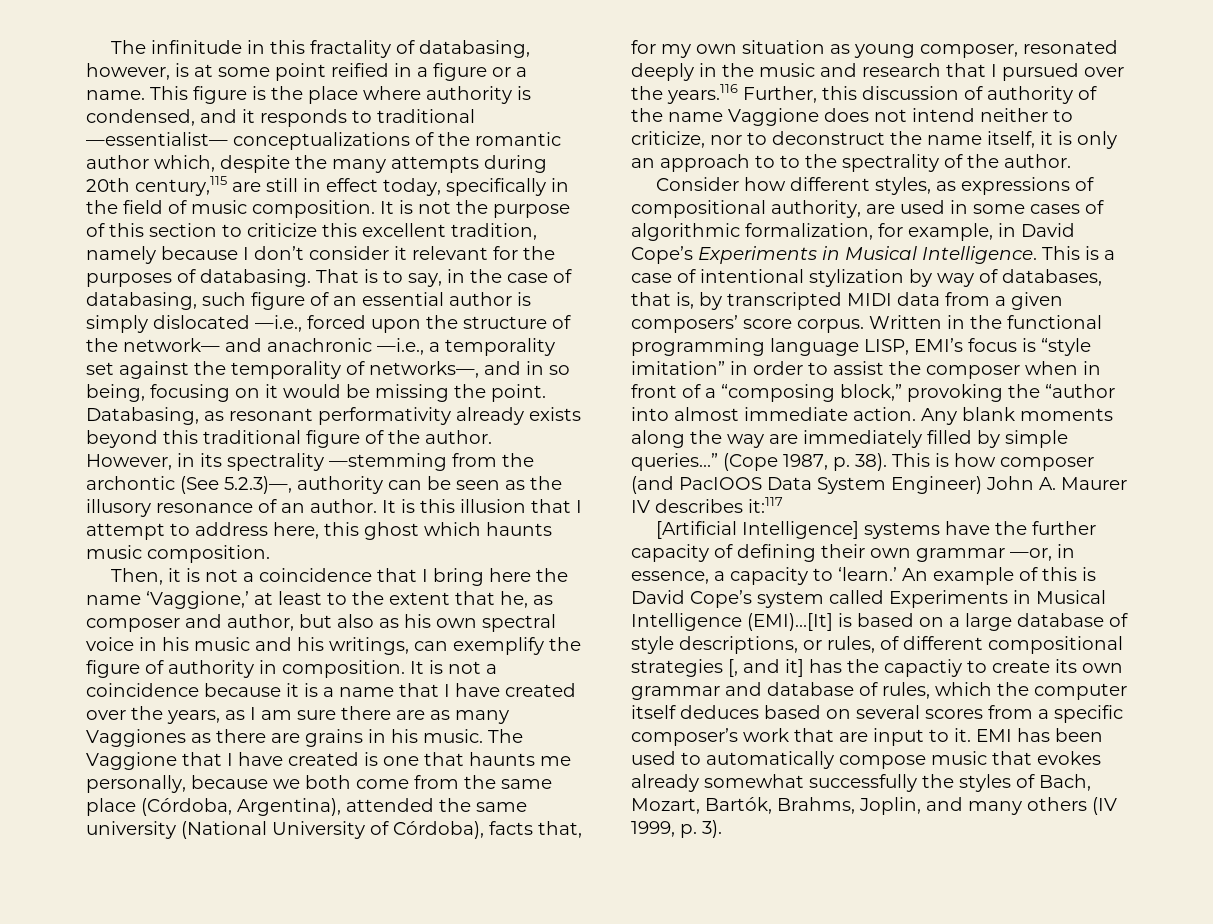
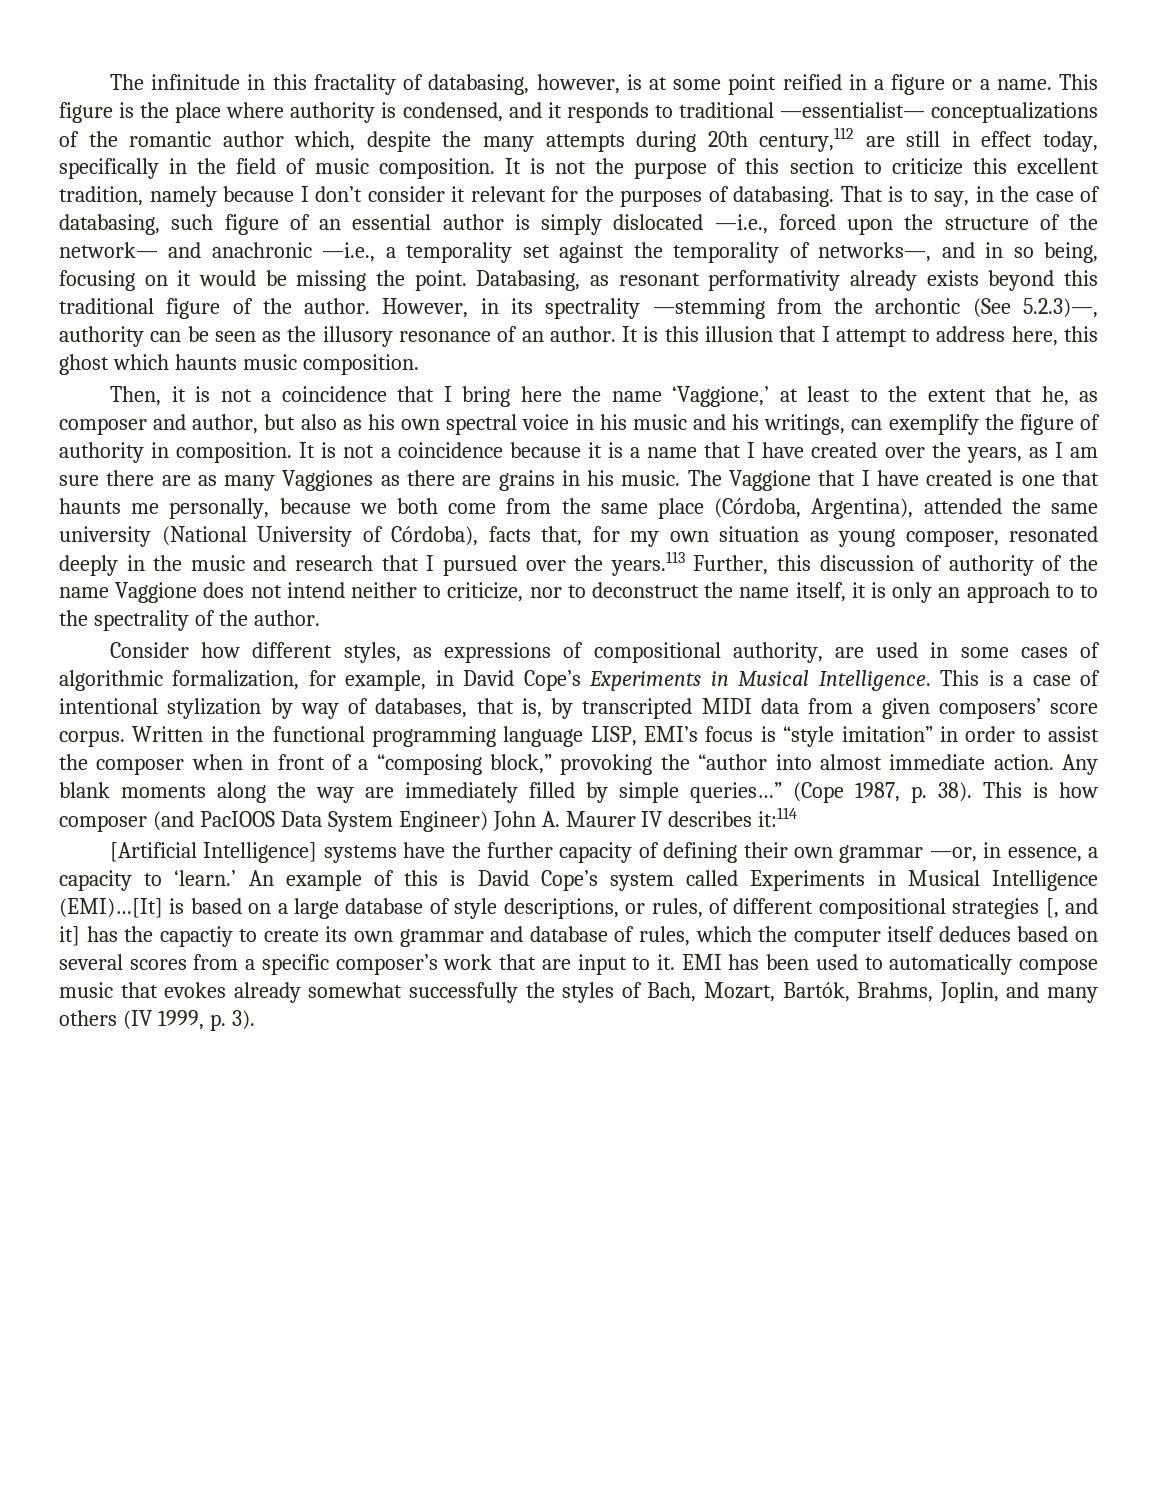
- This figure is the place where authority is condensed, and it responds to traditional —essentialist— conceptualizations of the romantic author which, despite the many attempts during 20th century,115 are still in effect today, specifically in the field of music composition.
+ This figure is the place where authority is condensed, and it responds to traditional —essentialist— conceptualizations of the romantic author which, despite the many attempts during 20th century,112 are still in effect today, specifically in the field of music composition.
- The Vaggione that I have created is one that haunts me personally, because we both come from the same place (Córdoba, Argentina), attended the same university (National University of Córdoba), facts that, for my own situation as young composer, resonated deeply in the music and research that I pursued over the years.116 Further, this discussion of authority of the name Vaggione does not intend neither to criticize, nor to deconstruct the name itself, it is only an approach to to the spectrality of the author.
+ The Vaggione that I have created is one that haunts me personally, because we both come from the same place (Córdoba, Argentina), attended the same university (National University of Córdoba), facts that, for my own situation as young composer, resonated deeply in the music and research that I pursued over the years.113 Further, this discussion of authority of the name Vaggione does not intend neither to criticize, nor to deconstruct the name itself, it is only an approach to to the spectrality of the author.
- This is how composer (and PacIOOS Data System Engineer) John A. Maurer IV describes it:117
+ This is how composer (and PacIOOS Data System Engineer) John A. Maurer IV describes it:114

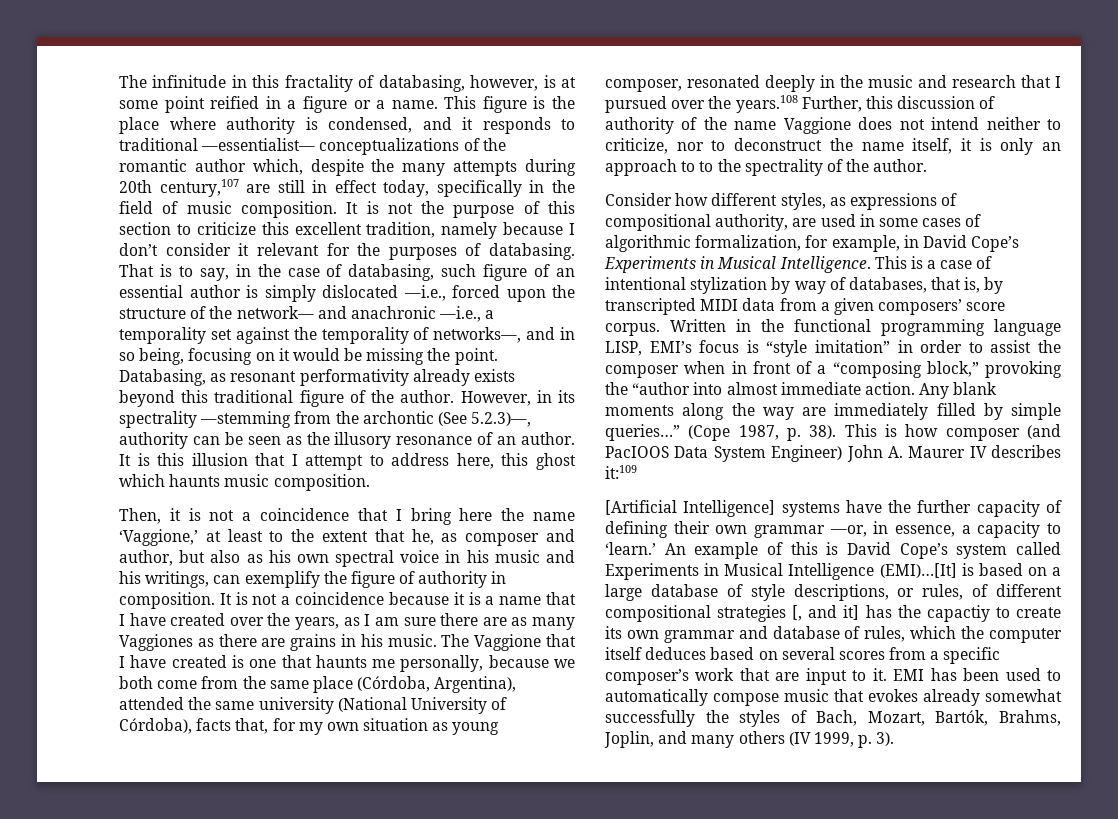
- This figure is the place where authority is condensed, and it responds to traditional —essentialist— conceptualizations of the romantic author which, despite the many attempts during 20th century,112 are still in effect today, specifically in the field of music composition.
+ This figure is the place where authority is condensed, and it responds to traditional —essentialist— conceptualizations of the romantic author which, despite the many attempts during 20th century,107 are still in effect today, specifically in the field of music composition.
- The Vaggione that I have created is one that haunts me personally, because we both come from the same place (Córdoba, Argentina), attended the same university (National University of Córdoba), facts that, for my own situation as young composer, resonated deeply in the music and research that I pursued over the years.113 Further, this discussion of authority of the name Vaggione does not intend neither to criticize, nor to deconstruct the name itself, it is only an approach to to the spectrality of the author.
+ The Vaggione that I have created is one that haunts me personally, because we both come from the same place (Córdoba, Argentina), attended the same university (National University of Córdoba), facts that, for my own situation as young composer, resonated deeply in the music and research that I pursued over the years.108 Further, this discussion of authority of the name Vaggione does not intend neither to criticize, nor to deconstruct the name itself, it is only an approach to to the spectrality of the author.
- This is how composer (and PacIOOS Data System Engineer) John A. Maurer IV describes it:114
+ This is how composer (and PacIOOS Data System Engineer) John A. Maurer IV describes it:109

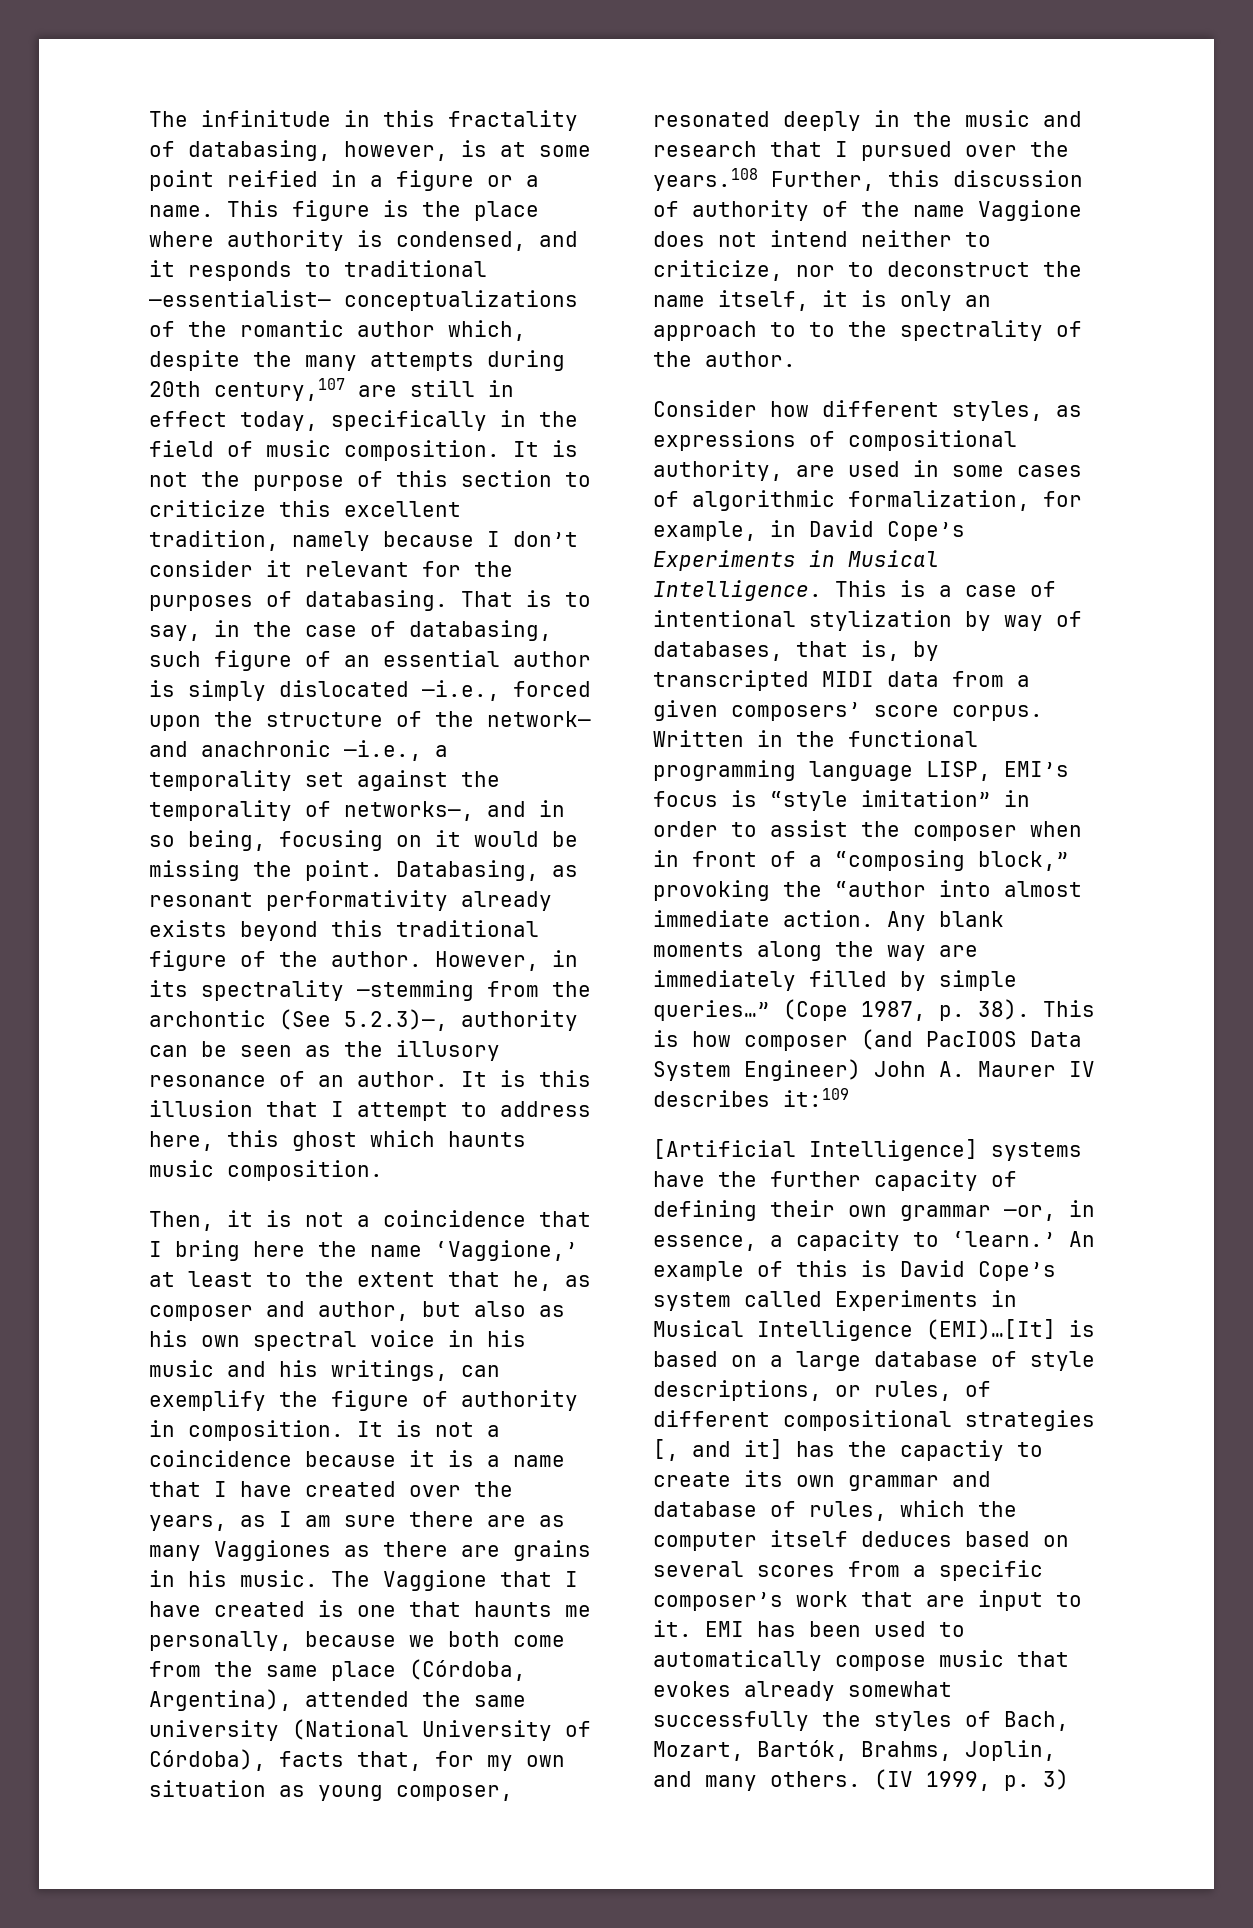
- EMI has been used to automatically compose music that evokes already somewhat successfully the styles of Bach, Mozart, Bartók, Brahms, Joplin, and many others (IV 1999, p. 3).
+ EMI has been used to automatically compose music that evokes already somewhat successfully the styles of Bach, Mozart, Bartók, Brahms, Joplin, and many others. (IV 1999, p. 3)

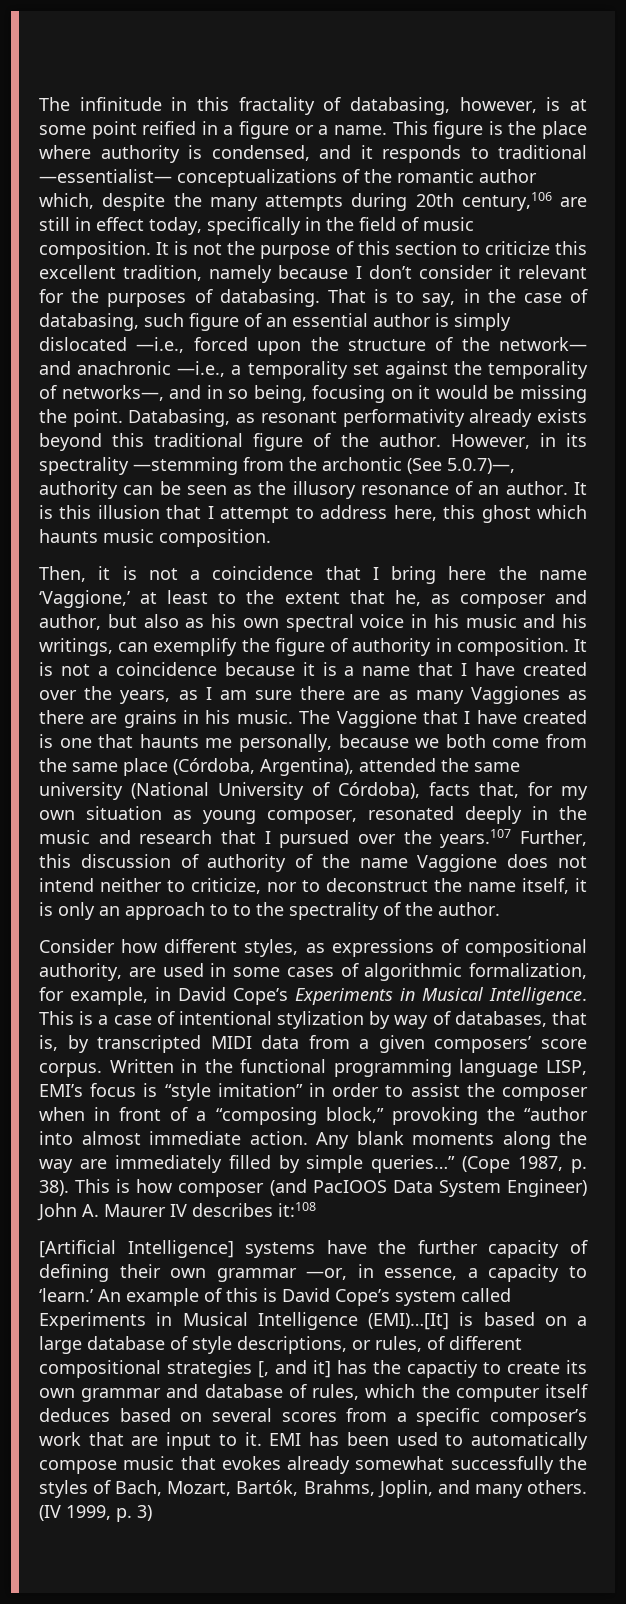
- This figure is the place where authority is condensed, and it responds to traditional —essentialist— conceptualizations of the romantic author which, despite the many attempts during 20th century,107 are still in effect today, specifically in the field of music composition.
+ This figure is the place where authority is condensed, and it responds to traditional —essentialist— conceptualizations of the romantic author which, despite the many attempts during 20th century,106 are still in effect today, specifically in the field of music composition.
- However, in its spectrality —stemming from the archontic (See 5.2.3)—, authority can be seen as the illusory resonance of an author.
+ However, in its spectrality —stemming from the archontic (See 5.0.7)—, authority can be seen as the illusory resonance of an author.
- The Vaggione that I have created is one that haunts me personally, because we both come from the same place (Córdoba, Argentina), attended the same university (National University of Córdoba), facts that, for my own situation as young composer, resonated deeply in the music and research that I pursued over the years.108 Further, this discussion of authority of the name Vaggione does not intend neither to criticize, nor to deconstruct the name itself, it is only an approach to to the spectrality of the author.
+ The Vaggione that I have created is one that haunts me personally, because we both come from the same place (Córdoba, Argentina), attended the same university (National University of Córdoba), facts that, for my own situation as young composer, resonated deeply in the music and research that I pursued over the years.107 Further, this discussion of authority of the name Vaggione does not intend neither to criticize, nor to deconstruct the name itself, it is only an approach to to the spectrality of the author.
- This is how composer (and PacIOOS Data System Engineer) John A. Maurer IV describes it:109
+ This is how composer (and PacIOOS Data System Engineer) John A. Maurer IV describes it:108

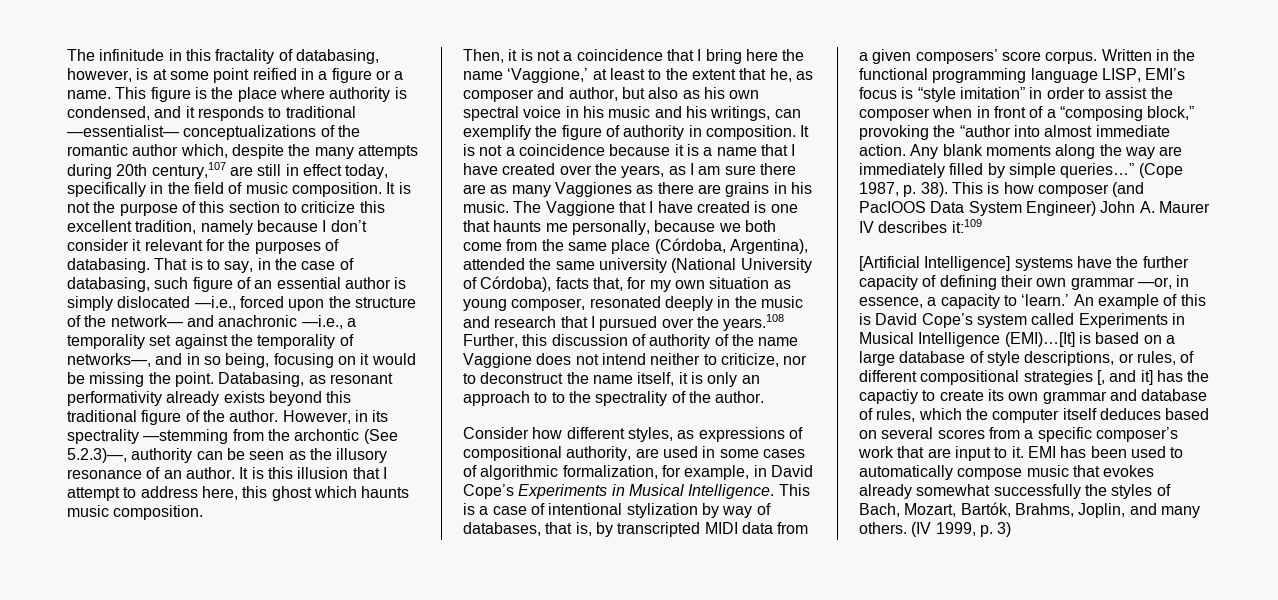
- This figure is the place where authority is condensed, and it responds to traditional —essentialist— conceptualizations of the romantic author which, despite the many attempts during 20th century,106 are still in effect today, specifically in the field of music composition.
+ This figure is the place where authority is condensed, and it responds to traditional —essentialist— conceptualizations of the romantic author which, despite the many attempts during 20th century,107 are still in effect today, specifically in the field of music composition.
- However, in its spectrality —stemming from the archontic (See 5.0.7)—, authority can be seen as the illusory resonance of an author.
+ However, in its spectrality —stemming from the archontic (See 5.2.3)—, authority can be seen as the illusory resonance of an author.
- The Vaggione that I have created is one that haunts me personally, because we both come from the same place (Córdoba, Argentina), attended the same university (National University of Córdoba), facts that, for my own situation as young composer, resonated deeply in the music and research that I pursued over the years.107 Further, this discussion of authority of the name Vaggione does not intend neither to criticize, nor to deconstruct the name itself, it is only an approach to to the spectrality of the author.
+ The Vaggione that I have created is one that haunts me personally, because we both come from the same place (Córdoba, Argentina), attended the same university (National University of Córdoba), facts that, for my own situation as young composer, resonated deeply in the music and research that I pursued over the years.108 Further, this discussion of authority of the name Vaggione does not intend neither to criticize, nor to deconstruct the name itself, it is only an approach to to the spectrality of the author.
- This is how composer (and PacIOOS Data System Engineer) John A. Maurer IV describes it:108
+ This is how composer (and PacIOOS Data System Engineer) John A. Maurer IV describes it:109

